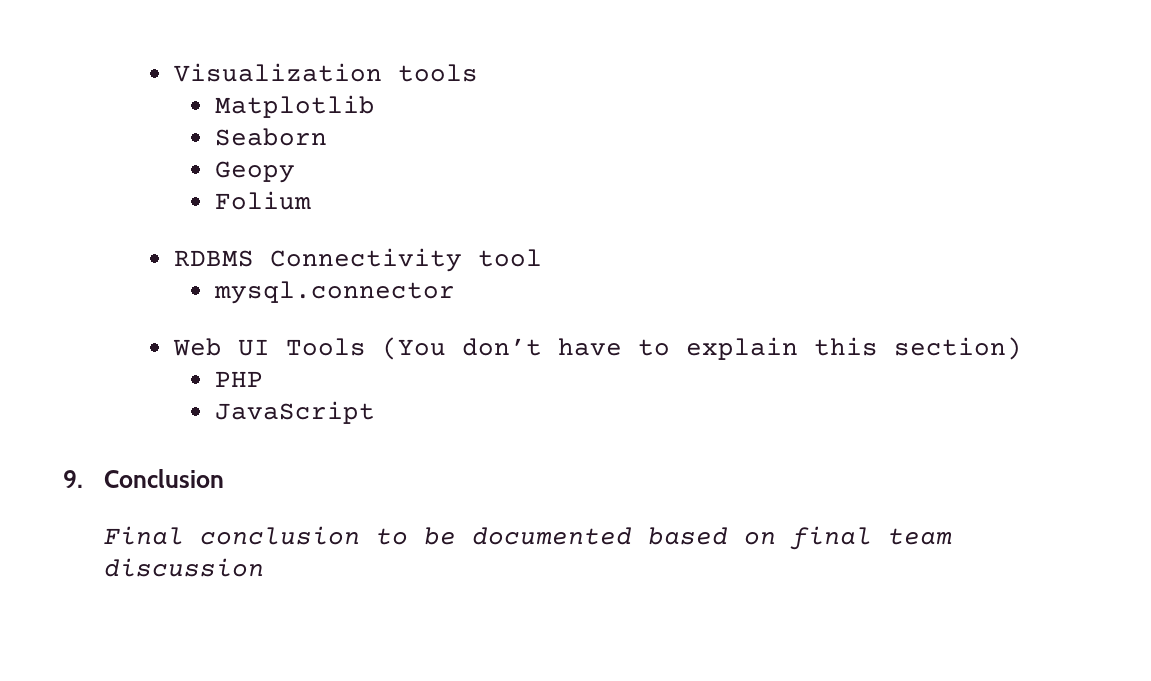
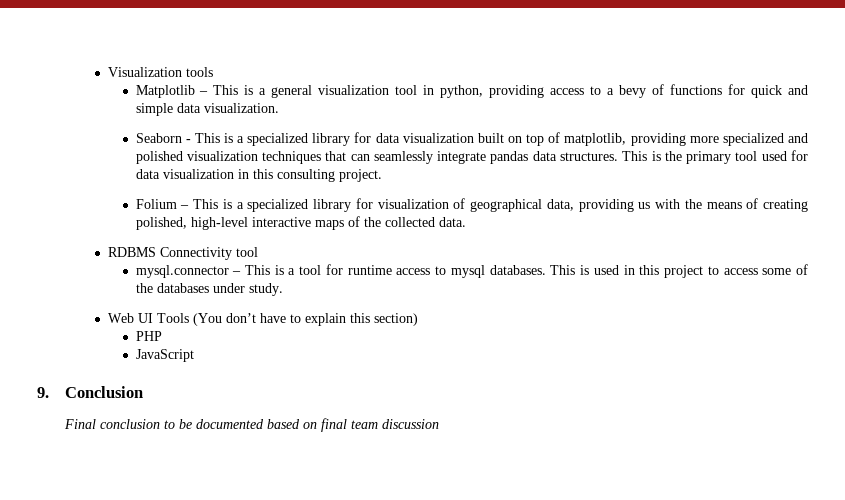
- Matplotlib
- Seaborn
- Geopy
- Folium
+ Matplotlib – This is a general visualization tool in python, providing access to a bevy of functions for quick and simple data visualization.
+ Seaborn - This is a specialized library for data visualization built on top of matplotlib, providing more specialized and polished visualization techniques that can seamlessly integrate pandas data structures. This is the primary tool used for data visualization in this consulting project.
+ Folium – This is a specialized library for visualization of geographical data, providing us with the means of creating polished, high-level interactive maps of the collected data.
  RDBMS Connectivity tool
- mysql.connector
+ mysql.connector – This is a tool for runtime access to mysql databases. This is used in this project to access some of the databases under study.

